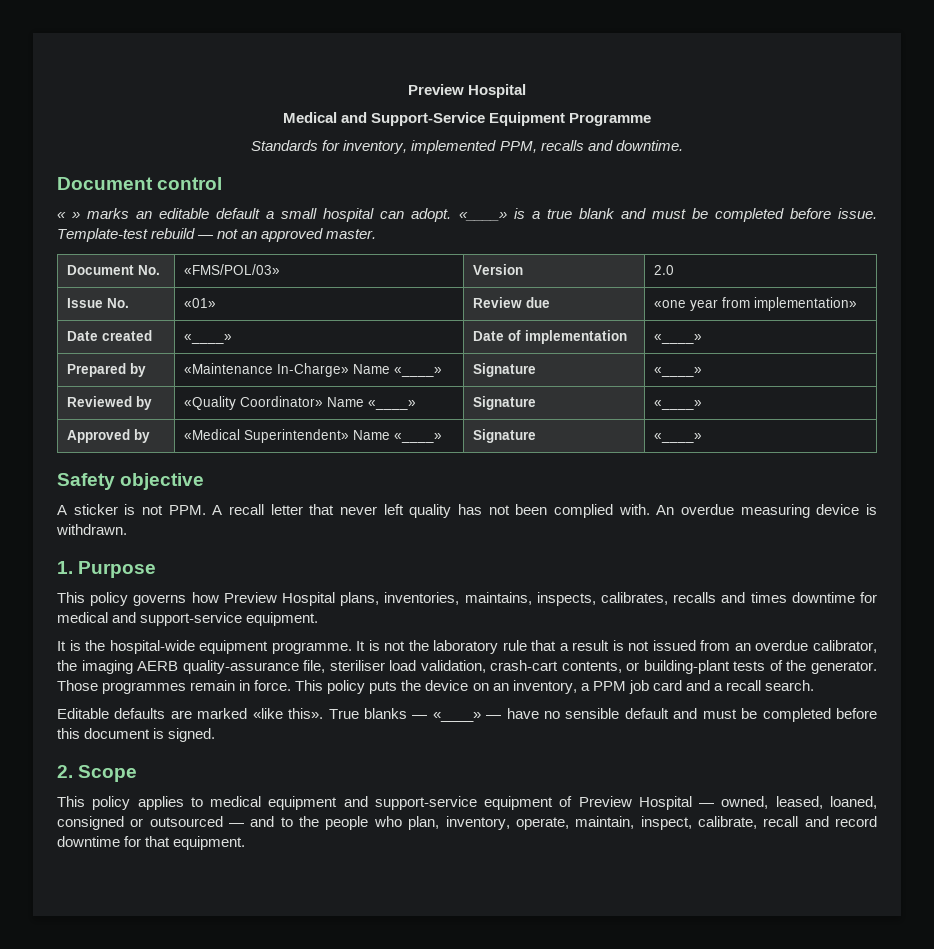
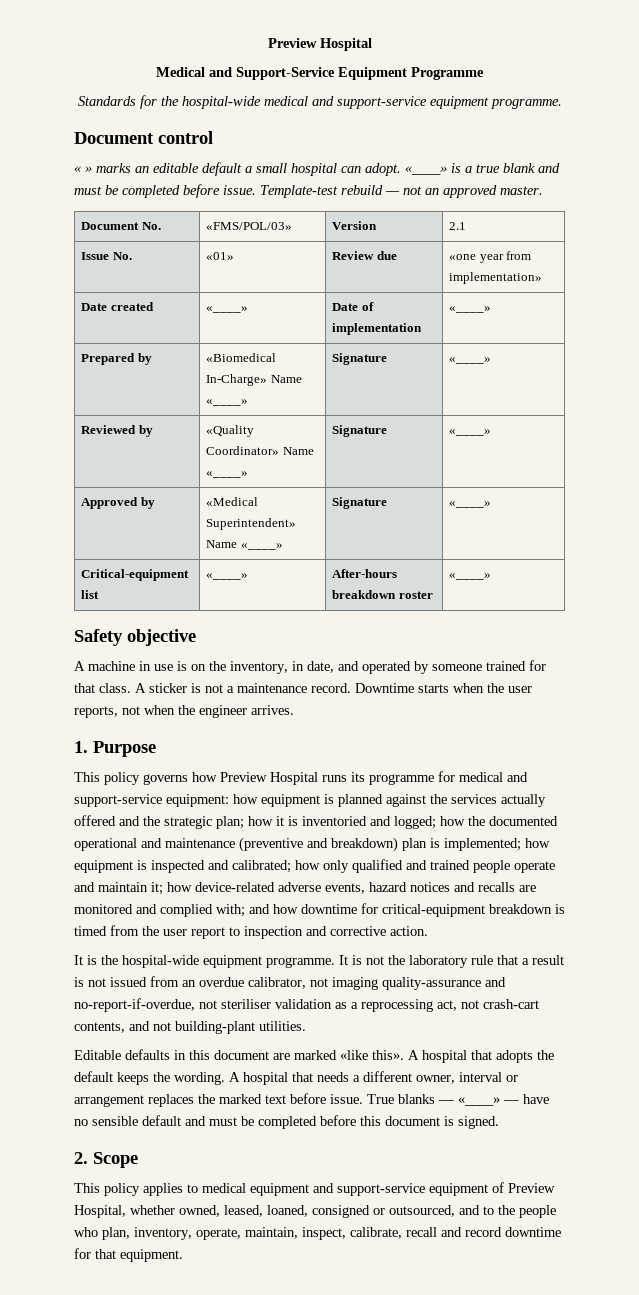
- Standards for inventory, implemented PPM, recalls and downtime.
+ Standards for the hospital-wide medical and support-service equipment programme.
- Document No. | «FMS/POL/03» | Version | 2.0
+ Document No. | «FMS/POL/03» | Version | 2.1
- Prepared by | «Maintenance In-Charge» Name «____» | Signature | «____»
+ Prepared by | «Biomedical In-Charge» Name «____» | Signature | «____»
+ Critical-equipment list | «____» | After-hours breakdown roster | «____»
  Safety objective
- A sticker is not PPM. A recall letter that never left quality has not been complied with. An overdue measuring device is withdrawn.
+ A machine in use is on the inventory, in date, and operated by someone trained for that class. A sticker is not a maintenance record. Downtime starts when the user reports, not when the engineer arrives.
- This policy governs how Preview Hospital plans, inventories, maintains, inspects, calibrates, recalls and times downtime for medical and support-service equipment.
+ This policy governs how Preview Hospital runs its programme for medical and support-service equipment: how equipment is planned against the services actually offered and the strategic plan; how it is inventoried and logged; how the documented operational and maintenance (preventive and breakdown) plan is implemented; how equipment is inspected and calibrated; how only qualified and trained people operate and maintain it; how device-related adverse events, hazard notices and recalls are monitored and complied with; and how downtime for critical-equipment breakdown is timed from the user report to inspection and corrective action.
- It is not the laboratory rule that a result is not issued from an overdue calibrator, the imaging AERB quality-assurance file, steriliser load validation, crash-cart contents, or building-plant tests of the generator. Those programmes remain in force. This policy puts the device on an inventory, a PPM job card and a recall search.
+ It is not the laboratory rule that a result is not issued from an overdue calibrator, not imaging quality-assurance and no-report-if-overdue, not steriliser validation as a reprocessing act, not crash-cart contents, and not building-plant utilities.
- Editable defaults are marked «like this».
+ Editable defaults in this document are marked «like this».
+ A hospital that adopts the default keeps the wording. A hospital that needs a different owner, interval or arrangement replaces the marked text before issue.
- This policy applies to medical equipment and support-service equipment of Preview Hospital — owned, leased, loaned, consigned or outsourced — and to the people who plan, inventory, operate, maintain, inspect, calibrate, recall and record downtime for that equipment.
+ This policy applies to medical equipment and support-service equipment of Preview Hospital, whether owned, leased, loaned, consigned or outsourced, and to the people who plan, inventory, operate, maintain, inspect, calibrate, recall and record downtime for that equipment.

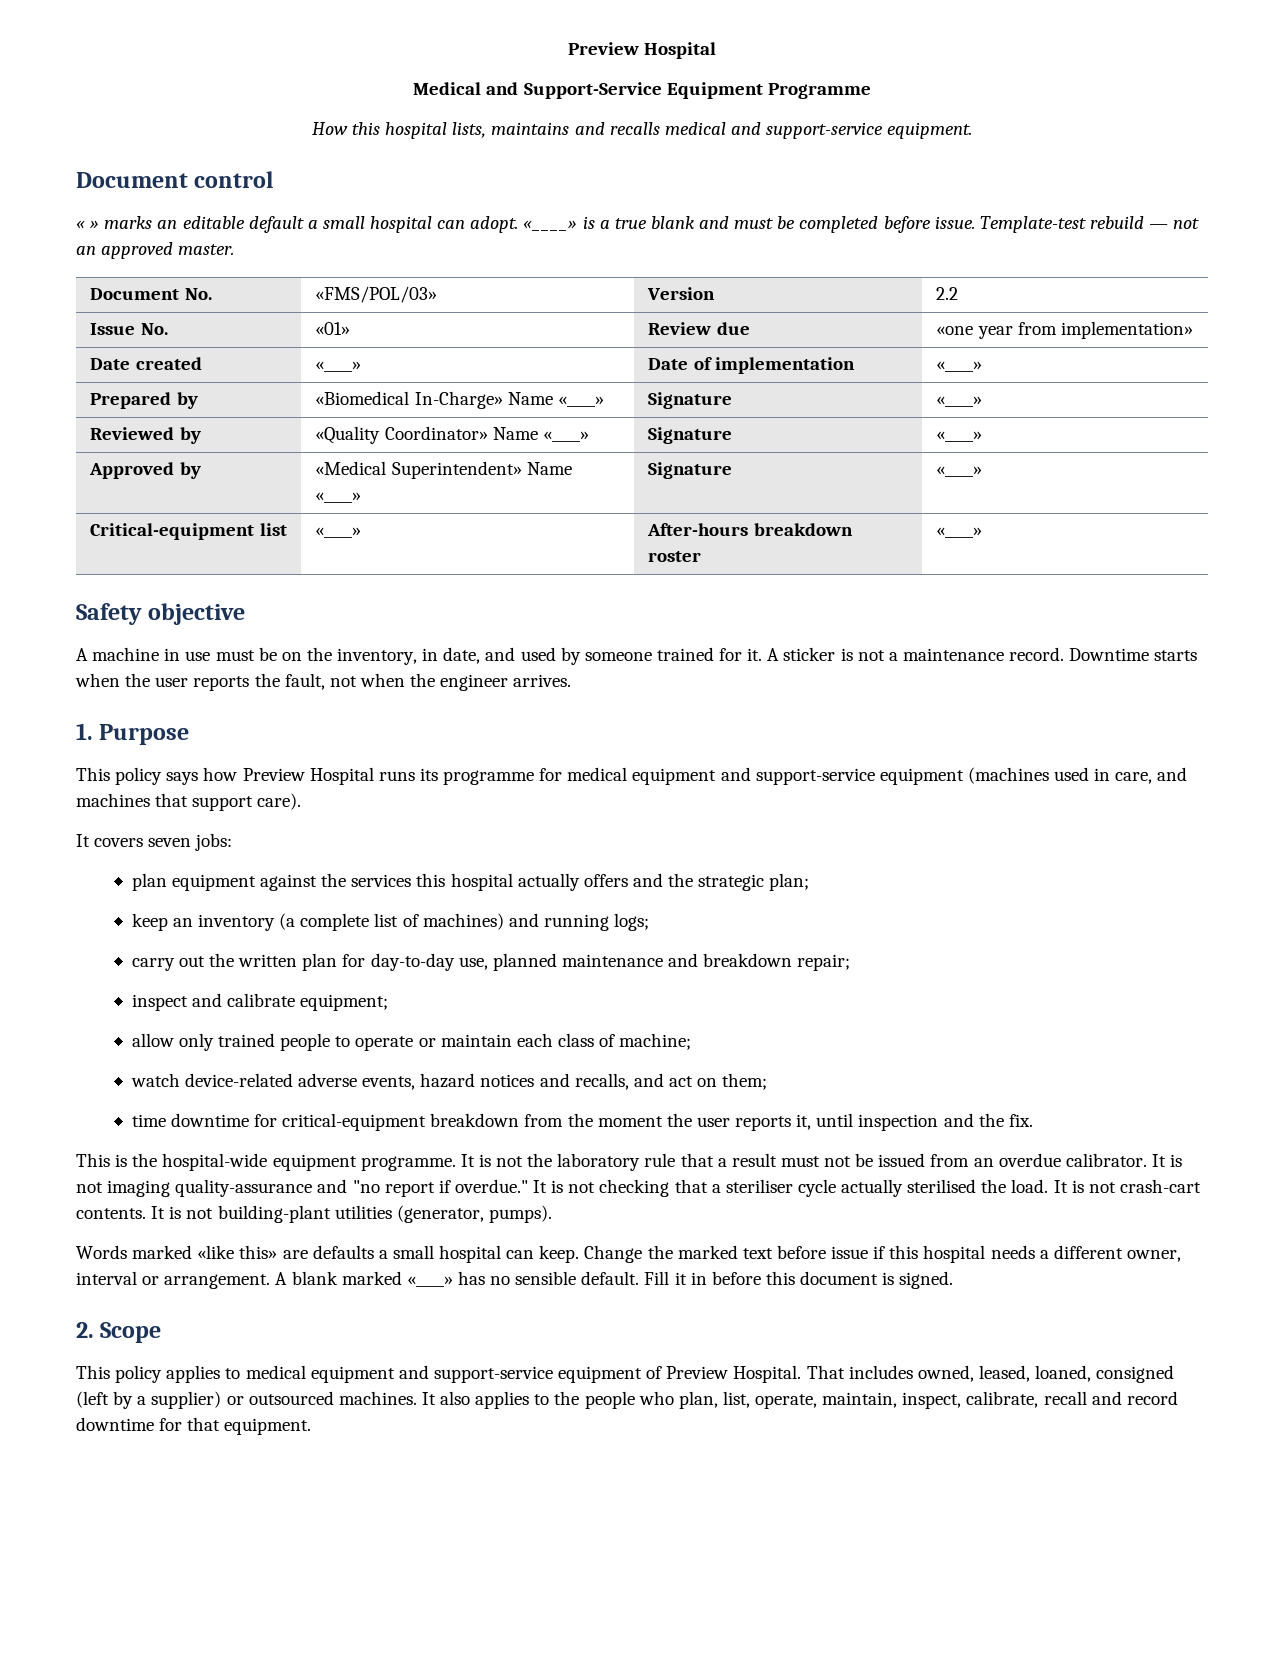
- Standards for the hospital-wide medical and support-service equipment programme.
+ How this hospital lists, maintains and recalls medical and support-service equipment.
- Document No. | «FMS/POL/03» | Version | 2.1
+ Document No. | «FMS/POL/03» | Version | 2.2
- A machine in use is on the inventory, in date, and operated by someone trained for that class.
+ A machine in use must be on the inventory, in date, and used by someone trained for it.
- Downtime starts when the user reports, not when the engineer arrives.
+ Downtime starts when the user reports the fault, not when the engineer arrives.
- This policy governs how Preview Hospital runs its programme for medical and support-service equipment: how equipment is planned against the services actually offered and the strategic plan; how it is inventoried and logged; how the documented operational and maintenance (preventive and breakdown) plan is implemented; how equipment is inspected and calibrated; how only qualified and trained people operate and maintain it; how device-related adverse events, hazard notices and recalls are monitored and complied with; and how downtime for critical-equipment breakdown is timed from the user report to inspection and corrective action.
- It is the hospital-wide equipment programme.
+ This policy says how Preview Hospital runs its programme for medical equipment and support-service equipment (machines used in care, and machines that support care).
+ It covers seven jobs:
+ plan equipment against the services this hospital actually offers and the strategic plan;
+ keep an inventory (a complete list of machines) and running logs;
+ carry out the written plan for day-to-day use, planned maintenance and breakdown repair;
+ inspect and calibrate equipment;
+ allow only trained people to operate or maintain each class of machine;
+ watch device-related adverse events, hazard notices and recalls, and act on them;
+ time downtime for critical-equipment breakdown from the moment the user reports it, until inspection and the fix.
+ This is the hospital-wide equipment programme.
- It is not the laboratory rule that a result is not issued from an overdue calibrator, not imaging quality-assurance and no-report-if-overdue, not steriliser validation as a reprocessing act, not crash-cart contents, and not building-plant utilities.
- Editable defaults in this document are marked «like this». A hospital that adopts the default keeps the wording. A hospital that needs a different owner, interval or arrangement replaces the marked text before issue. True blanks — «____» — have no sensible default and must be completed before this document is signed.
+ It is not the laboratory rule that a result must not be issued from an overdue calibrator. It is not imaging quality-assurance and "no report if overdue." It is not checking that a steriliser cycle actually sterilised the load. It is not crash-cart contents. It is not building-plant utilities (generator, pumps).
+ Words marked «like this» are defaults a small hospital can keep. Change the marked text before issue if this hospital needs a different owner, interval or arrangement. A blank marked «____» has no sensible default. Fill it in before this document is signed.
- This policy applies to medical equipment and support-service equipment of Preview Hospital, whether owned, leased, loaned, consigned or outsourced, and to the people who plan, inventory, operate, maintain, inspect, calibrate, recall and record downtime for that equipment.
+ This policy applies to medical equipment and support-service equipment of Preview Hospital. That includes owned, leased, loaned, consigned (left by a supplier) or outsourced machines. It also applies to the people who plan, list, operate, maintain, inspect, calibrate, recall and record downtime for that equipment.

